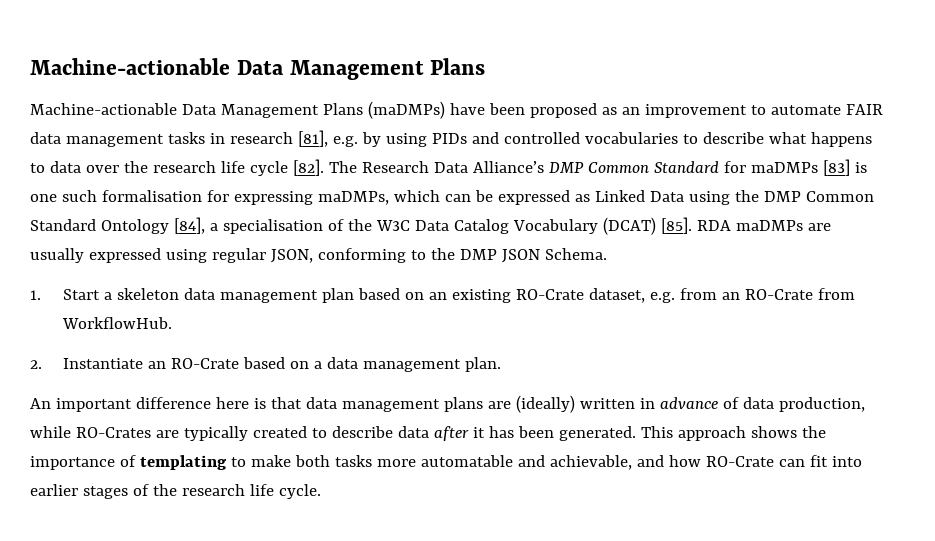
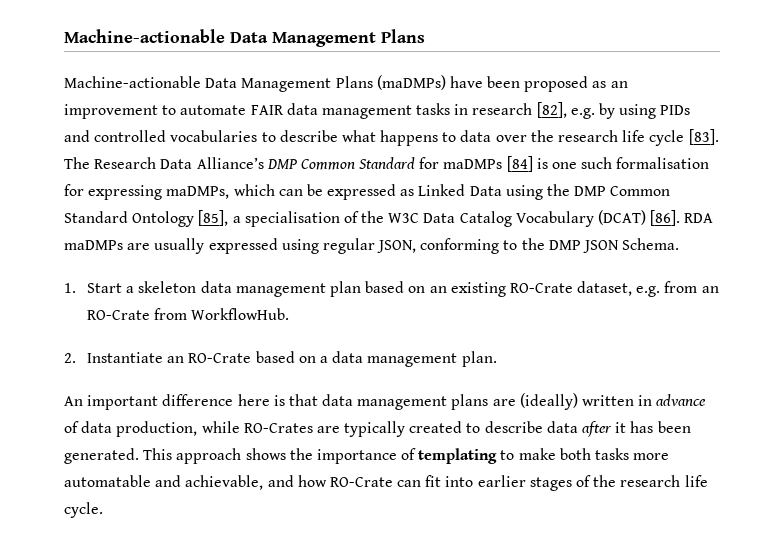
- Machine-actionable Data Management Plans (maDMPs) have been proposed as an improvement to automate FAIR data management tasks in research [81], e.g. by using PIDs and controlled vocabularies to describe what happens to data over the research life cycle [82].
+ Machine-actionable Data Management Plans (maDMPs) have been proposed as an improvement to automate FAIR data management tasks in research [82], e.g. by using PIDs and controlled vocabularies to describe what happens to data over the research life cycle [83].
- The Research Data Alliance’s DMP Common Standard for maDMPs [83] is one such formalisation for expressing maDMPs, which can be expressed as Linked Data using the DMP Common Standard Ontology [84], a specialisation of the W3C Data Catalog Vocabulary (DCAT) [85].
+ The Research Data Alliance’s DMP Common Standard for maDMPs [84] is one such formalisation for expressing maDMPs, which can be expressed as Linked Data using the DMP Common Standard Ontology [85], a specialisation of the W3C Data Catalog Vocabulary (DCAT) [86].

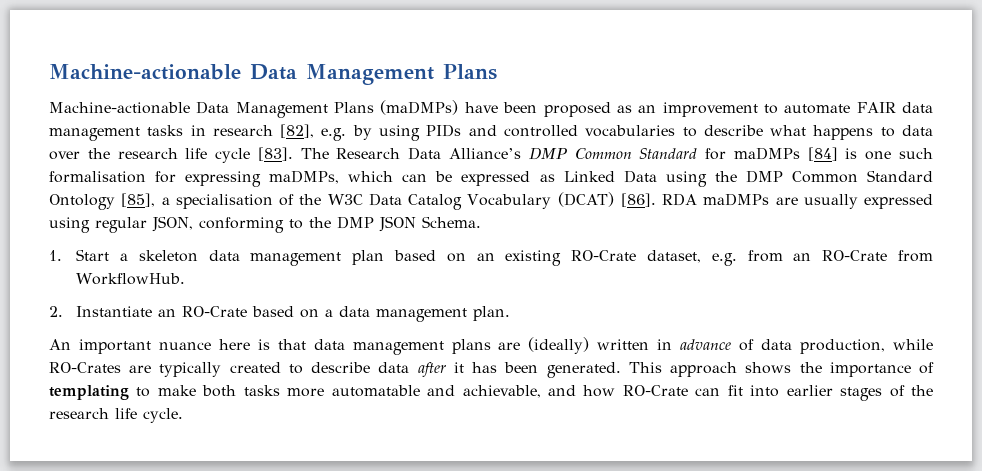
- An important difference here is that data management plans are (ideally) written in advance of data production, while RO-Crates are typically created to describe data after it has been generated.
+ An important nuance here is that data management plans are (ideally) written in advance of data production, while RO-Crates are typically created to describe data after it has been generated.

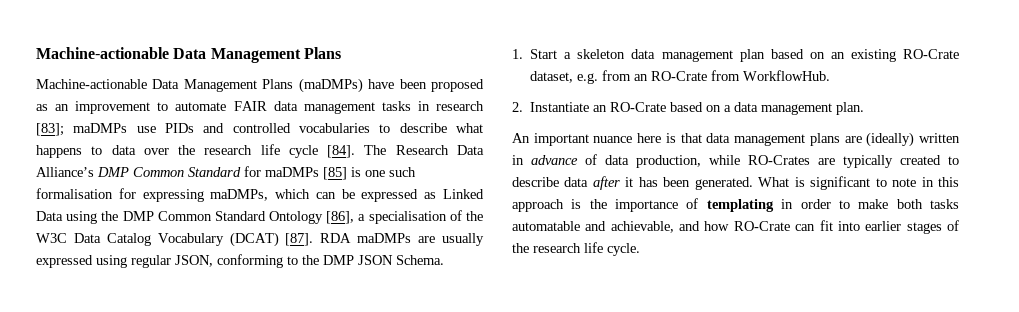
- Machine-actionable Data Management Plans (maDMPs) have been proposed as an improvement to automate FAIR data management tasks in research [82], e.g. by using PIDs and controlled vocabularies to describe what happens to data over the research life cycle [83].
+ Machine-actionable Data Management Plans (maDMPs) have been proposed as an improvement to automate FAIR data management tasks in research [83]; maDMPs use PIDs and controlled vocabularies to describe what happens to data over the research life cycle [84].
- The Research Data Alliance’s DMP Common Standard for maDMPs [84] is one such formalisation for expressing maDMPs, which can be expressed as Linked Data using the DMP Common Standard Ontology [85], a specialisation of the W3C Data Catalog Vocabulary (DCAT) [86].
+ The Research Data Alliance’s DMP Common Standard for maDMPs [85] is one such formalisation for expressing maDMPs, which can be expressed as Linked Data using the DMP Common Standard Ontology [86], a specialisation of the W3C Data Catalog Vocabulary (DCAT) [87].
- This approach shows the importance of templating to make both tasks more automatable and achievable, and how RO-Crate can fit into earlier stages of the research life cycle.
+ What is significant to note in this approach is the importance of templating in order to make both tasks automatable and achievable, and how RO-Crate can fit into earlier stages of the research life cycle.

